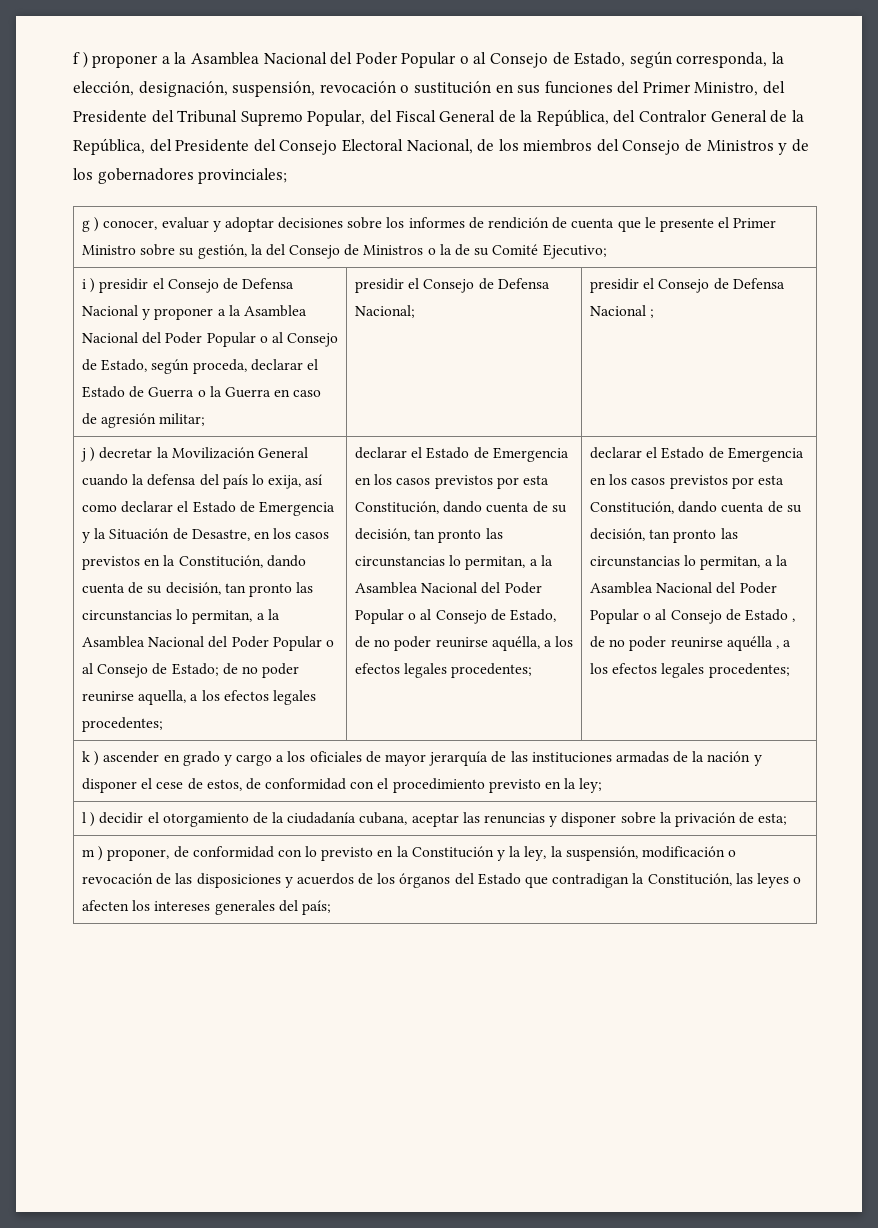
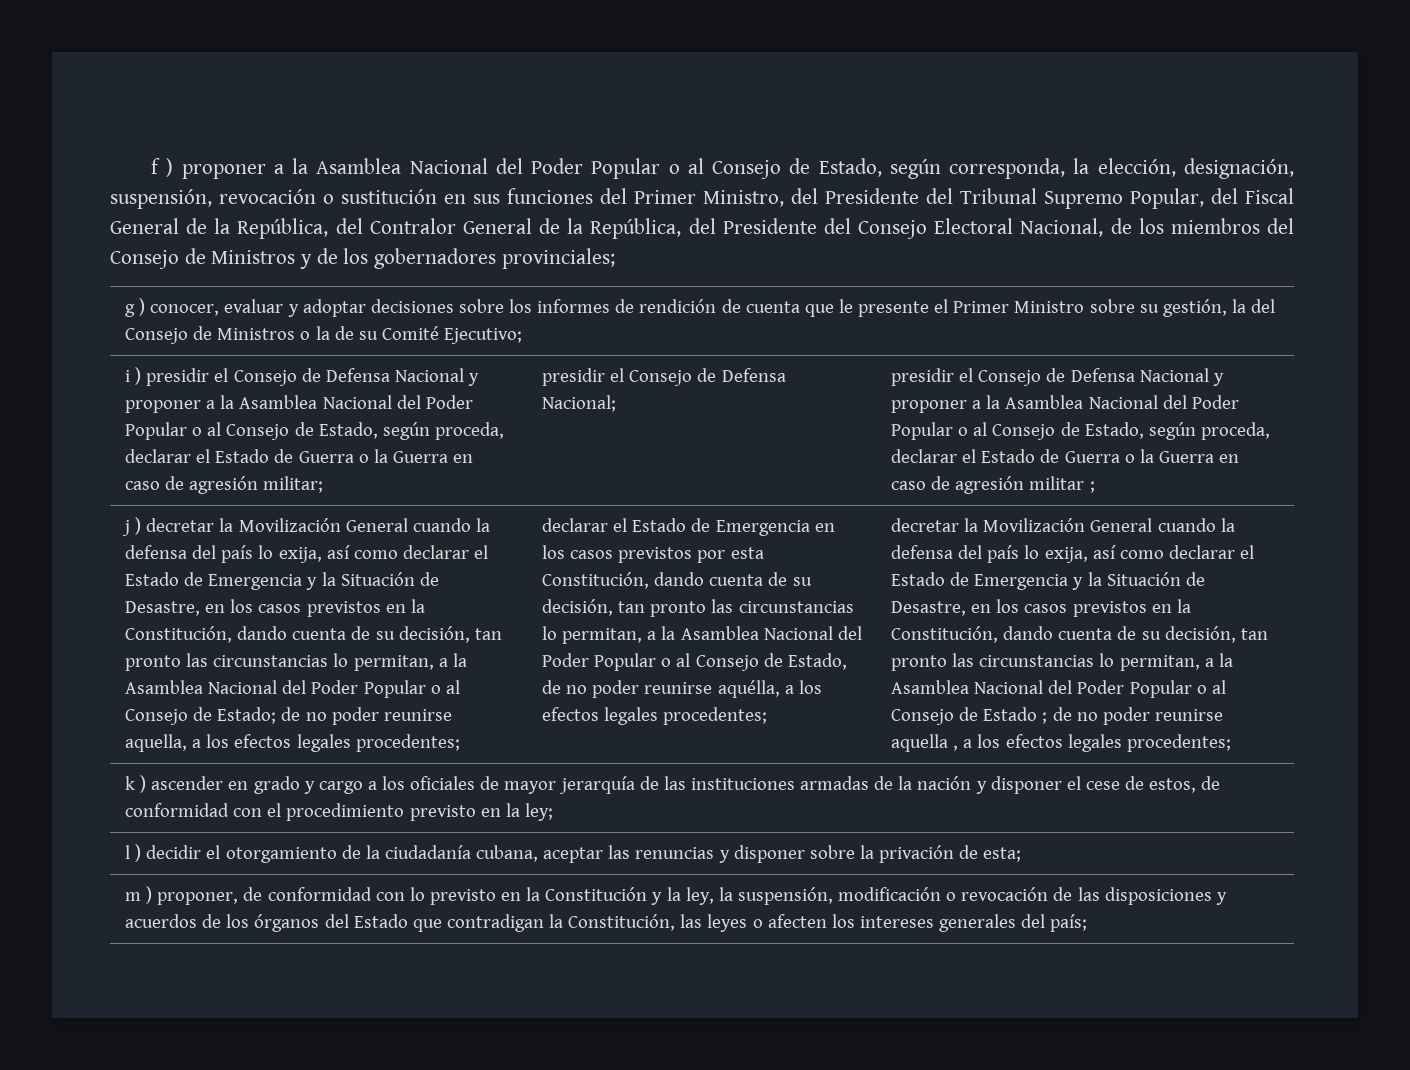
- presidir el Consejo de Defensa Nacional ;
+ presidir el Consejo de Defensa Nacional y proponer a la Asamblea Nacional del Poder Popular o al Consejo de Estado, según proceda, declarar el Estado de Guerra o la Guerra en caso de agresión militar ;
- declarar el Estado de Emergencia en los casos previstos por esta Constitución, dando cuenta de su decisión, tan pronto las circunstancias lo permitan, a la Asamblea Nacional del Poder Popular o al Consejo de Estado , de no poder reunirse aquélla , a los efectos legales procedentes;
+ decretar la Movilización General cuando la defensa del país lo exija, así como declarar el Estado de Emergencia y la Situación de Desastre, en los casos previstos en la Constitución, dando cuenta de su decisión, tan pronto las circunstancias lo permitan, a la Asamblea Nacional del Poder Popular o al Consejo de Estado ; de no poder reunirse aquella , a los efectos legales procedentes;

